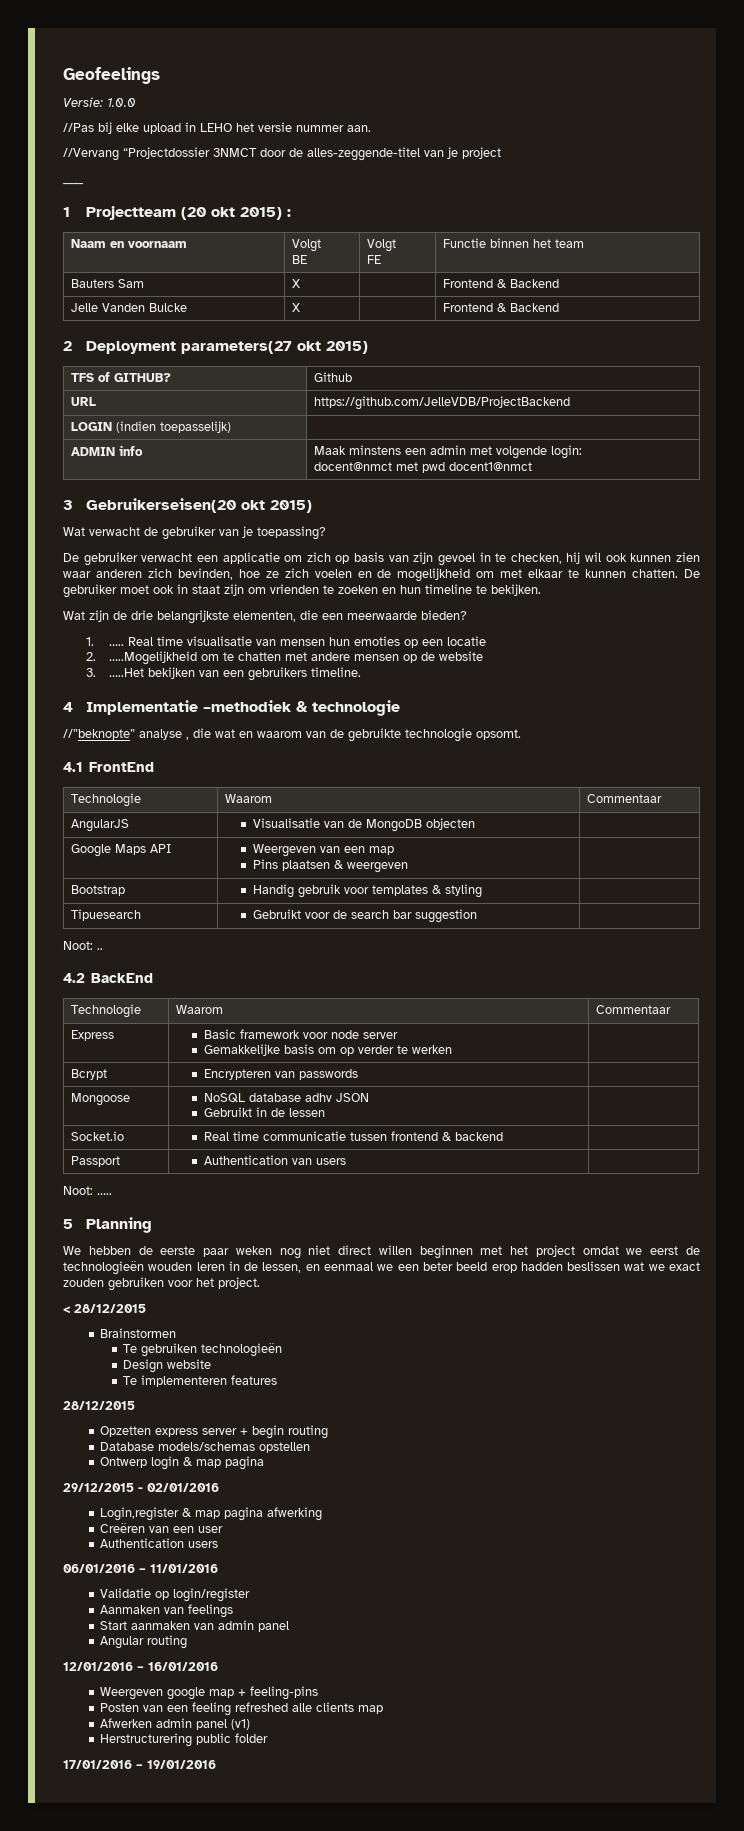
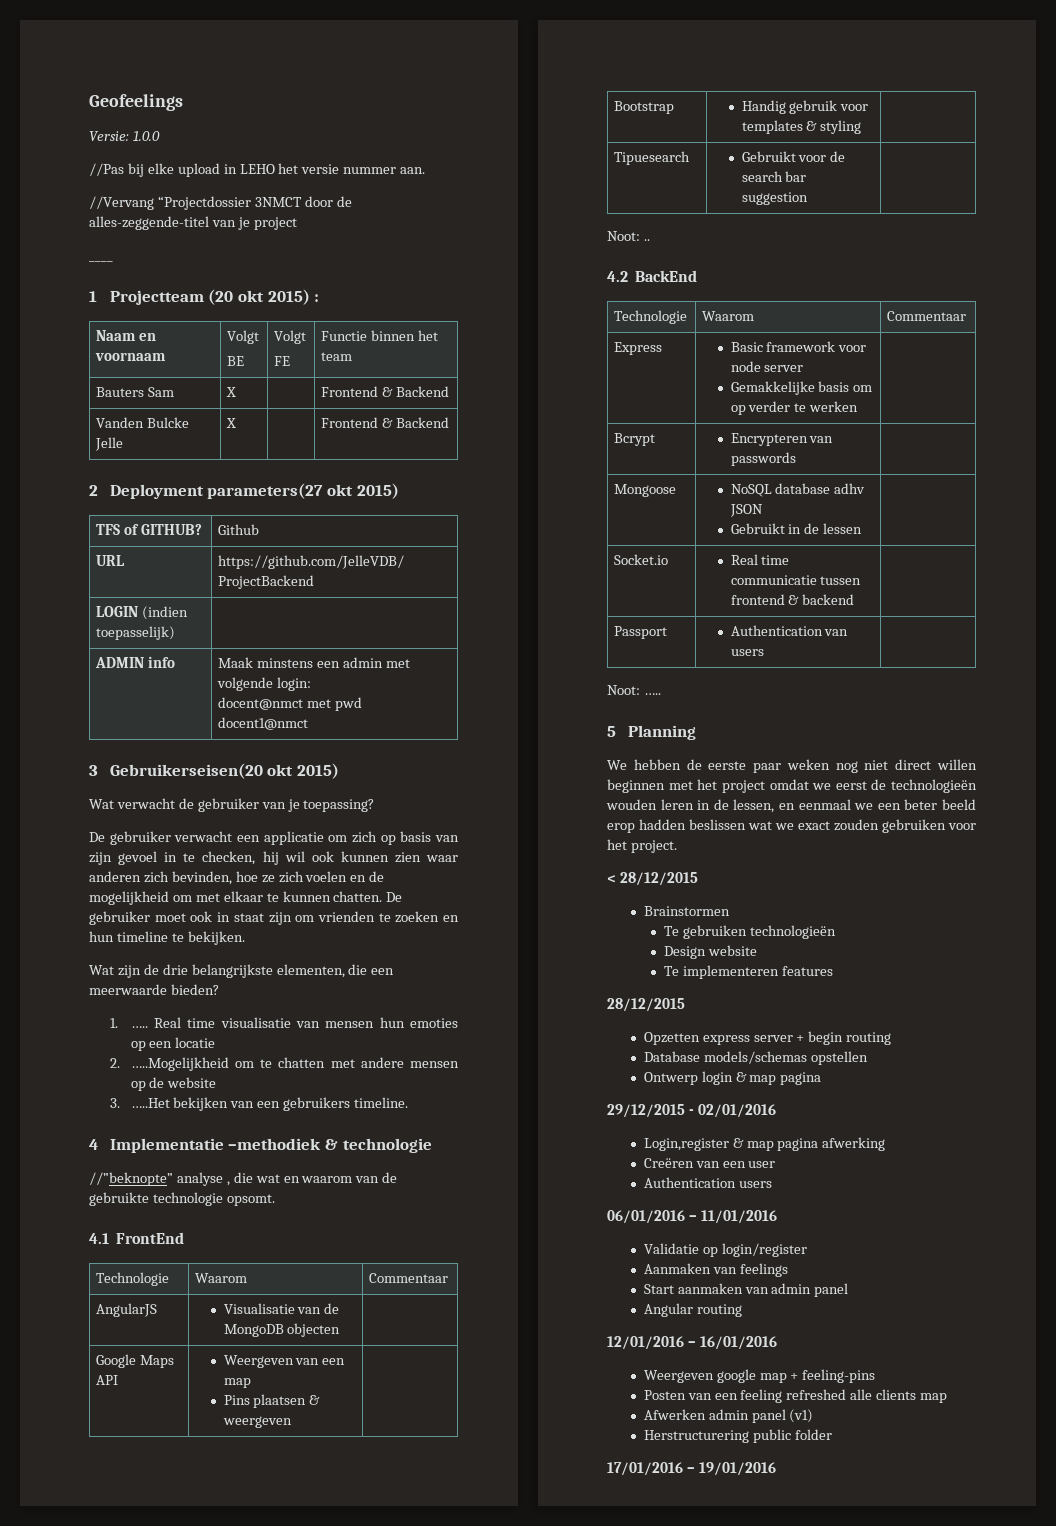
- Jelle Vanden Bulcke | X | | Frontend & Backend
+ Vanden Bulcke Jelle | X | | Frontend & Backend

